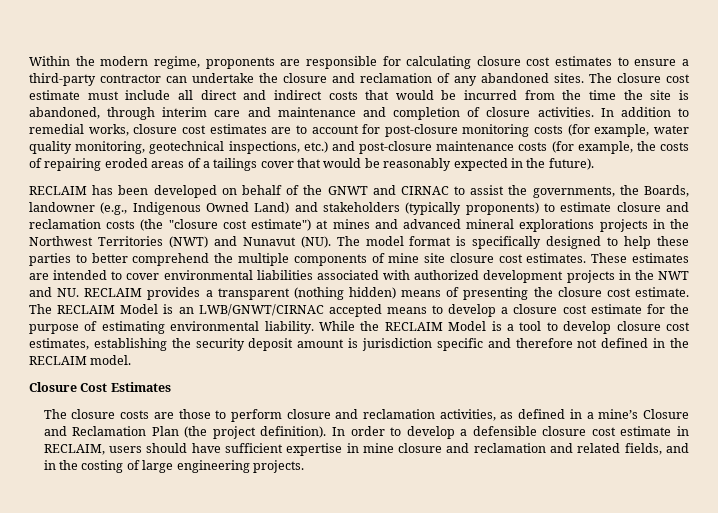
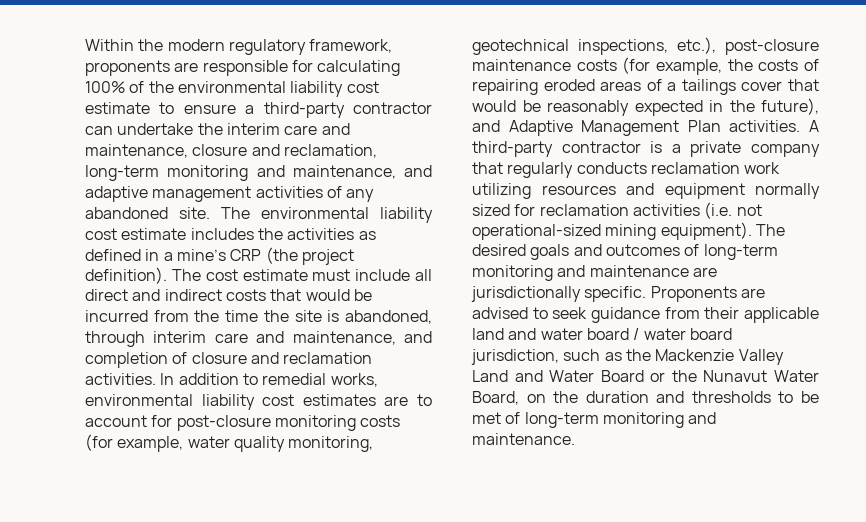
- Within the modern regime, proponents are responsible for calculating closure cost estimates to ensure a third-party contractor can undertake the closure and reclamation of any abandoned sites. The closure cost estimate must include all direct and indirect costs that would be incurred from the time the site is abandoned, through interim care and maintenance and completion of closure activities.
+ Within the modern regulatory framework, proponents are responsible for calculating 100% of the environmental liability cost estimate to ensure a third-party contractor can undertake the interim care and maintenance, closure and reclamation, long-term monitoring and maintenance, and adaptive management activities of any abandoned site. The environmental liability cost estimate includes the activities as defined in a mine’s CRP (the project definition). The cost estimate must include all direct and indirect costs that would be incurred from the time the site is abandoned, through interim care and maintenance, and completion of closure and reclamation activities.
- In addition to remedial works, closure cost estimates are to account for post-closure monitoring costs (for example, water quality monitoring, geotechnical inspections, etc.) and post-closure maintenance costs (for example, the costs of repairing eroded areas of a tailings cover that would be reasonably expected in the future).
- RECLAIM has been developed on behalf of the GNWT and CIRNAC to assist the governments, the Boards, landowner (e.g., Indigenous Owned Land) and stakeholders (typically proponents) to estimate closure and reclamation costs (the "closure cost estimate") at mines and advanced mineral explorations projects in the Northwest Territories (NWT) and Nunavut (NU). The model format is specifically designed to help these parties to better comprehend the multiple components of mine site closure cost estimates. These estimates are intended to cover environmental liabilities associated with authorized development projects in the NWT and NU. RECLAIM provides a transparent (nothing hidden) means of presenting the closure cost estimate. The RECLAIM Model is an LWB/GNWT/CIRNAC accepted means to develop a closure cost estimate for the purpose of estimating environmental liability. While the RECLAIM Model is a tool to develop closure cost estimates, establishing the security deposit amount is jurisdiction specific and therefore not defined in the RECLAIM model.
- Closure Cost Estimates
- The closure costs are those to perform closure and reclamation activities, as defined in a mine’s Closure and Reclamation Plan (the project definition). In order to develop a defensible closure cost estimate in RECLAIM, users should have sufficient expertise in mine closure and reclamation and related fields, and in the costing of large engineering projects.
+ In addition to remedial works, environmental liability cost estimates are to account for post-closure monitoring costs (for example, water quality monitoring, geotechnical inspections, etc.), post-closure maintenance costs (for example, the costs of repairing eroded areas of a tailings cover that would be reasonably expected in the future), and Adaptive Management Plan activities. A third-party contractor is a private company that regularly conducts reclamation work utilizing resources and equipment normally sized for reclamation activities (i.e. not operational-sized mining equipment). The desired goals and outcomes of long-term monitoring and maintenance are jurisdictionally specific. Proponents are advised to seek guidance from their applicable land and water board / water board jurisdiction, such as the Mackenzie Valley Land and Water Board or the Nunavut Water Board, on the duration and thresholds to be met of long-term monitoring and maintenance.

